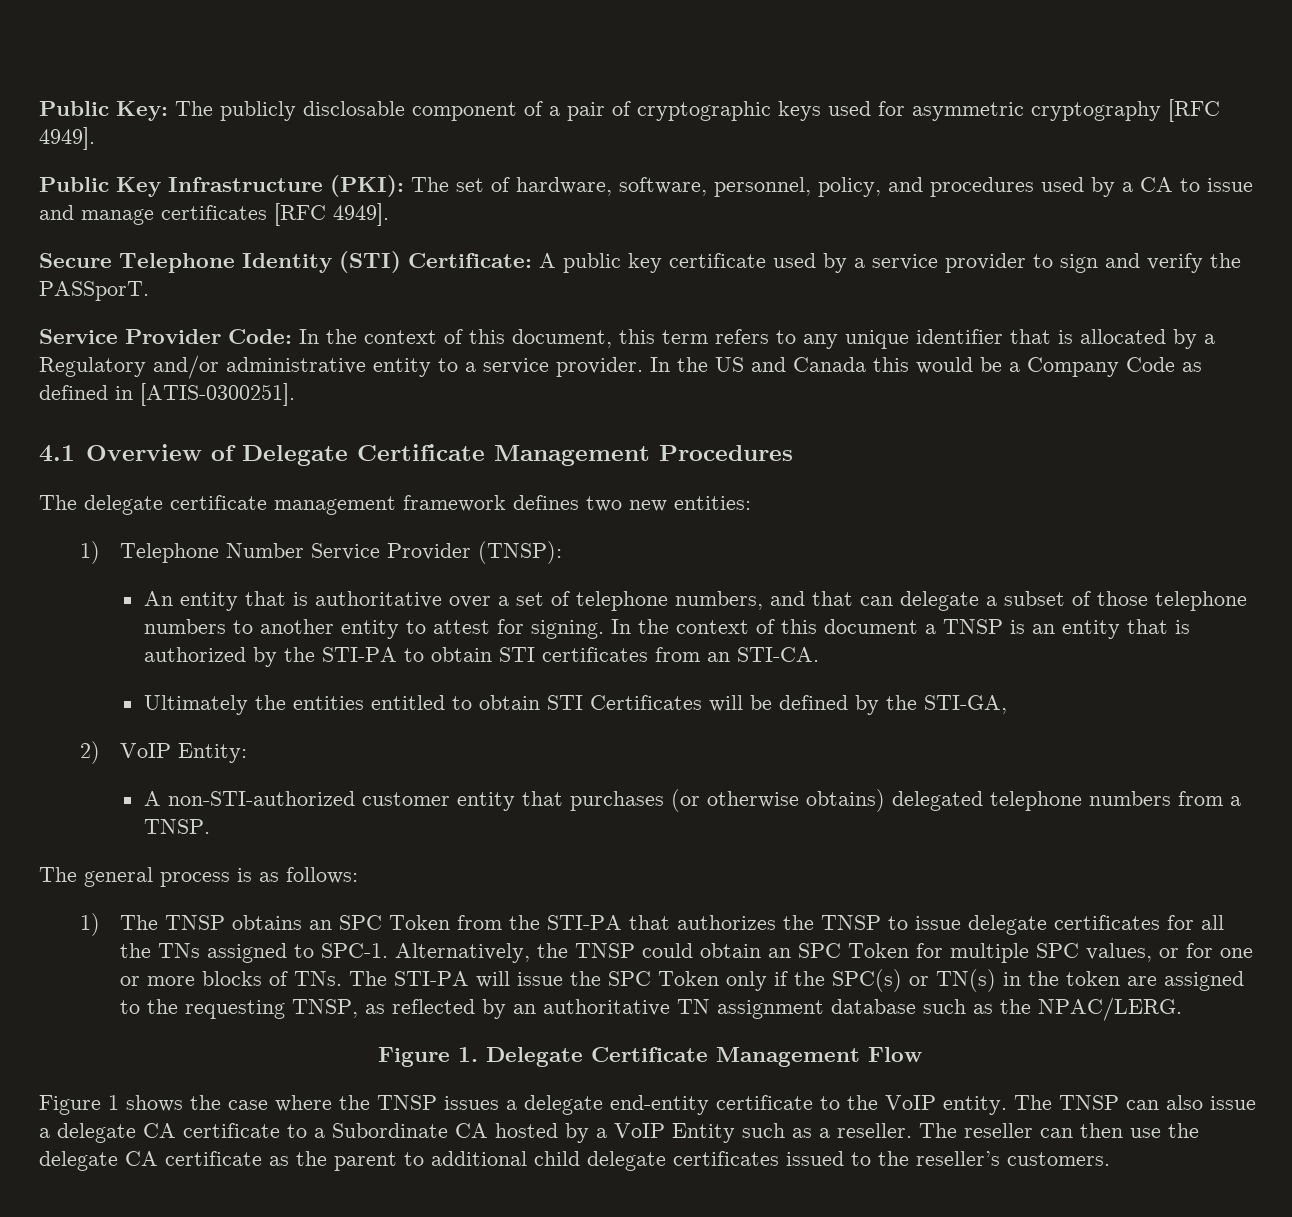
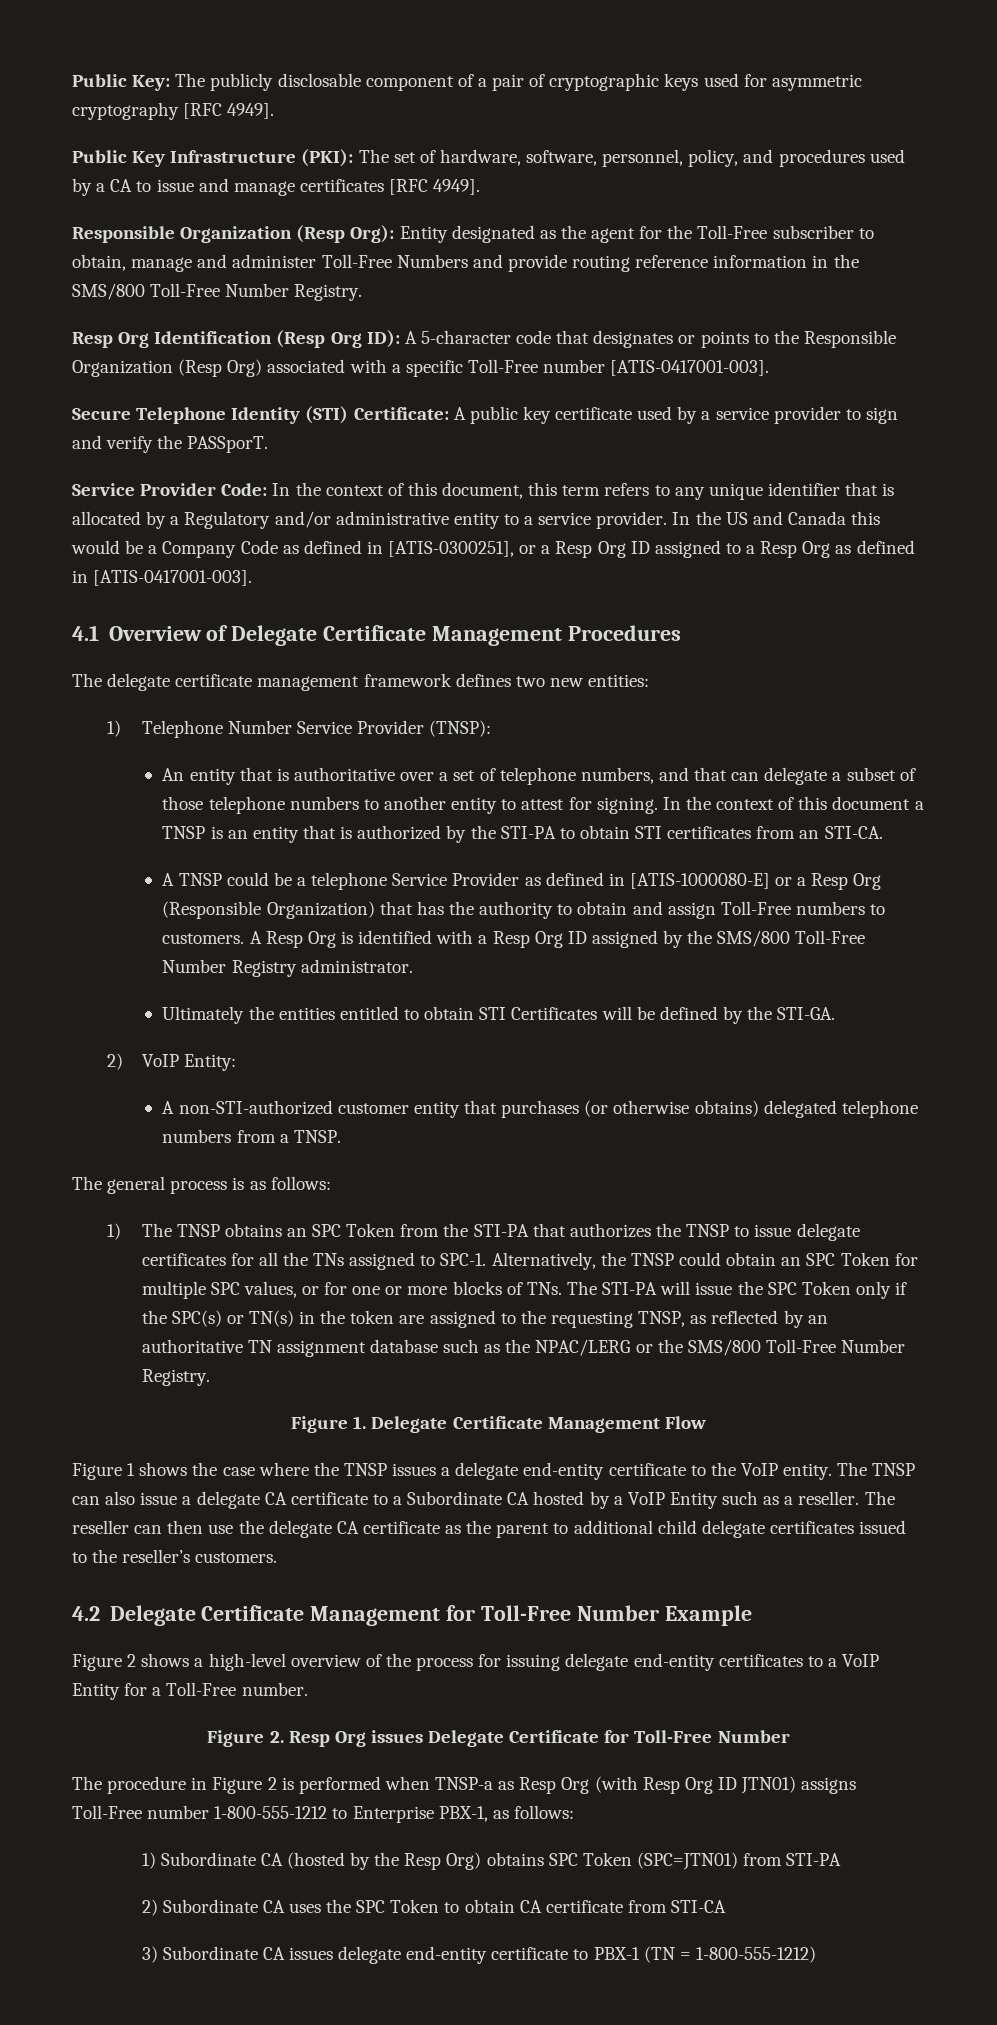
+ Responsible Organization (Resp Org): Entity designated as the agent for the Toll-Free subscriber to obtain, manage and administer Toll-Free Numbers and provide routing reference information in the SMS/800 Toll-Free Number Registry.
+ Resp Org Identification (Resp Org ID): A 5-character code that designates or points to the Responsible Organization (Resp Org) associated with a specific Toll-Free number [ATIS-0417001-003].
- In the US and Canada this would be a Company Code as defined in [ATIS-0300251].
+ In the US and Canada this would be a Company Code as defined in [ATIS-0300251], or a Resp Org ID assigned to a Resp Org as defined in [ATIS-0417001-003].
+ A TNSP could be a telephone Service Provider as defined in [ATIS-1000080-E] or a Resp Org (Responsible Organization) that has the authority to obtain and assign Toll-Free numbers to customers. A Resp Org is identified with a Resp Org ID assigned by the SMS/800 Toll-Free Number Registry administrator.
- Ultimately the entities entitled to obtain STI Certificates will be defined by the STI-GA,
+ Ultimately the entities entitled to obtain STI Certificates will be defined by the STI-GA.
- Alternatively, the TNSP could obtain an SPC Token for multiple SPC values, or for one or more blocks of TNs. The STI-PA will issue the SPC Token only if the SPC(s) or TN(s) in the token are assigned to the requesting TNSP, as reflected by an authoritative TN assignment database such as the NPAC/LERG.
+ Alternatively, the TNSP could obtain an SPC Token for multiple SPC values, or for one or more blocks of TNs. The STI-PA will issue the SPC Token only if the SPC(s) or TN(s) in the token are assigned to the requesting TNSP, as reflected by an authoritative TN assignment database such as the NPAC/LERG or the SMS/800 Toll-Free Number Registry.
+ 4.2 Delegate Certificate Management for Toll-Free Number Example
+ Figure 2 shows a high-level overview of the process for issuing delegate end-entity certificates to a VoIP Entity for a Toll-Free number.
+ Figure 2. Resp Org issues Delegate Certificate for Toll-Free Number
+ The procedure in Figure 2 is performed when TNSP-a as Resp Org (with Resp Org ID JTN01) assigns Toll-Free number 1-800-555-1212 to Enterprise PBX-1, as follows:
+ 1) Subordinate CA (hosted by the Resp Org) obtains SPC Token (SPC=JTN01) from STI-PA
+ 2) Subordinate CA uses the SPC Token to obtain CA certificate from STI-CA
+ 3) Subordinate CA issues delegate end-entity certificate to PBX-1 (TN = 1-800-555-1212)

